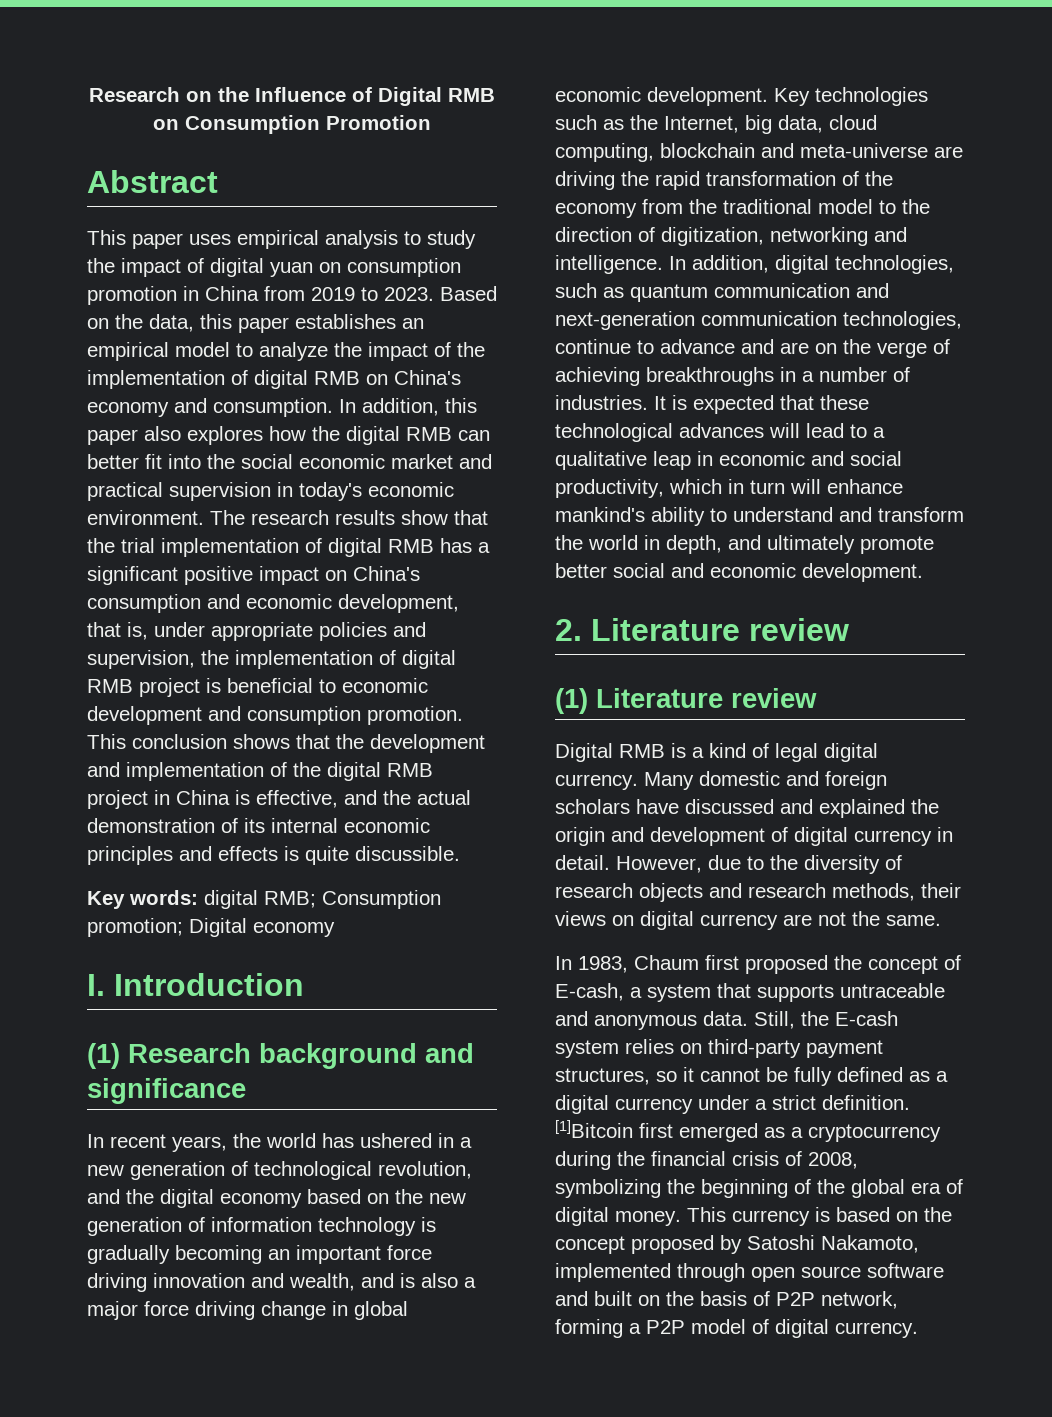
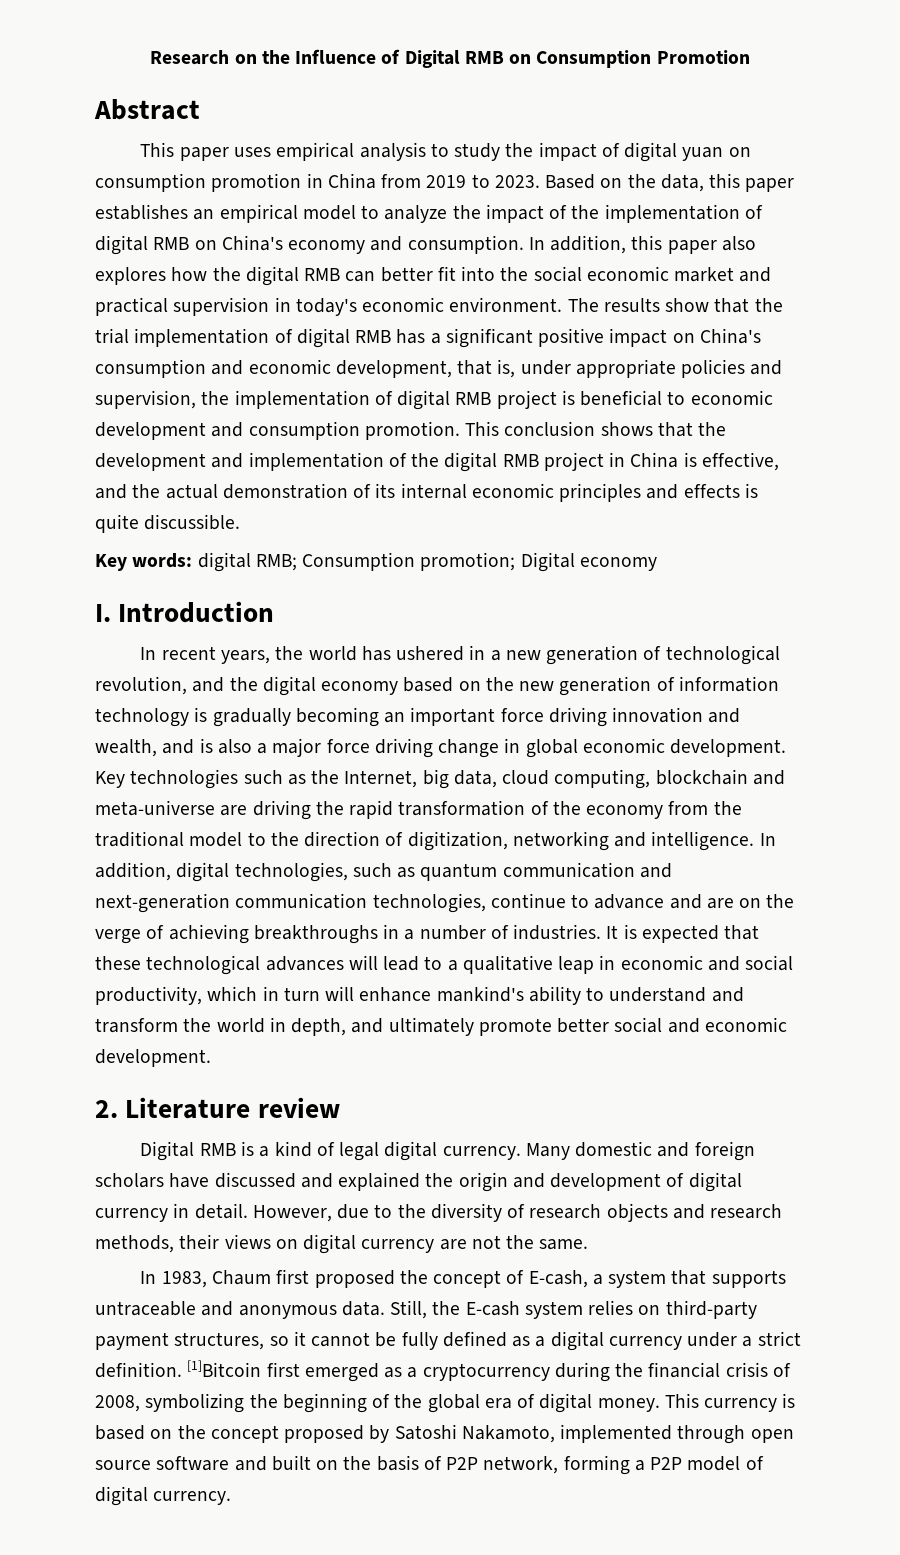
- The research results show that the trial implementation of digital RMB has a significant positive impact on China's consumption and economic development, that is, under appropriate policies and supervision, the implementation of digital RMB project is beneficial to economic development and consumption promotion.
+ The results show that the trial implementation of digital RMB has a significant positive impact on China's consumption and economic development, that is, under appropriate policies and supervision, the implementation of digital RMB project is beneficial to economic development and consumption promotion.
- (1) Research background and significance
- (1) Literature review

